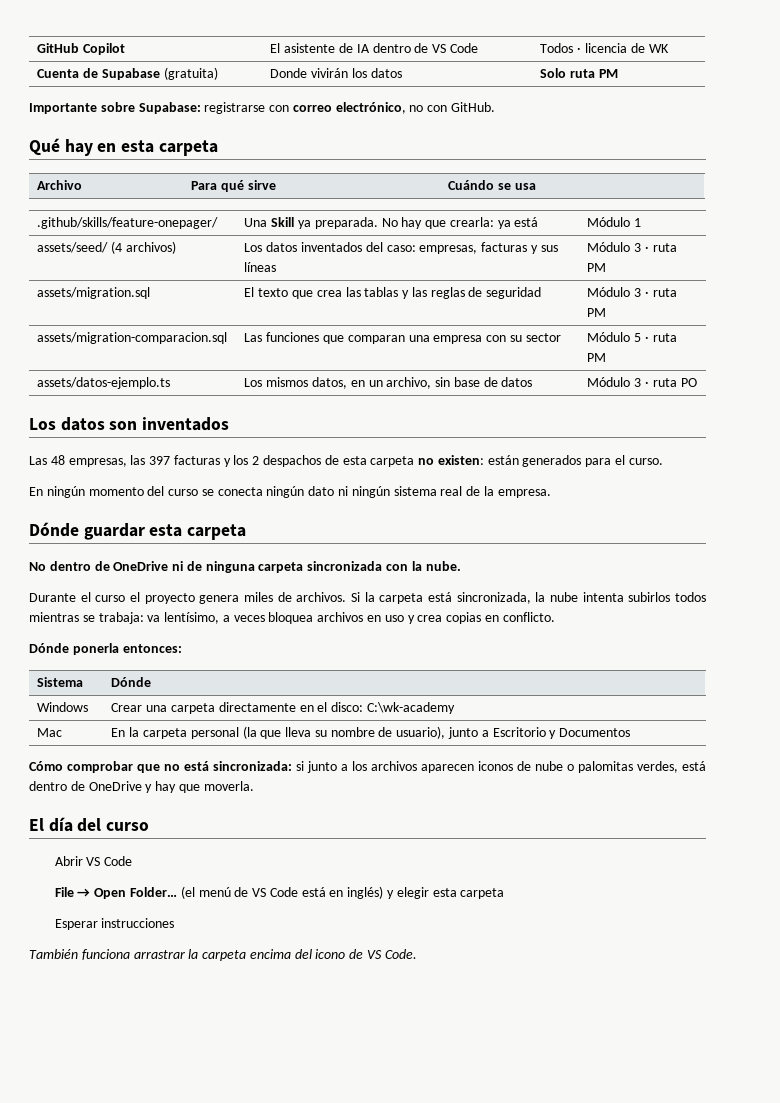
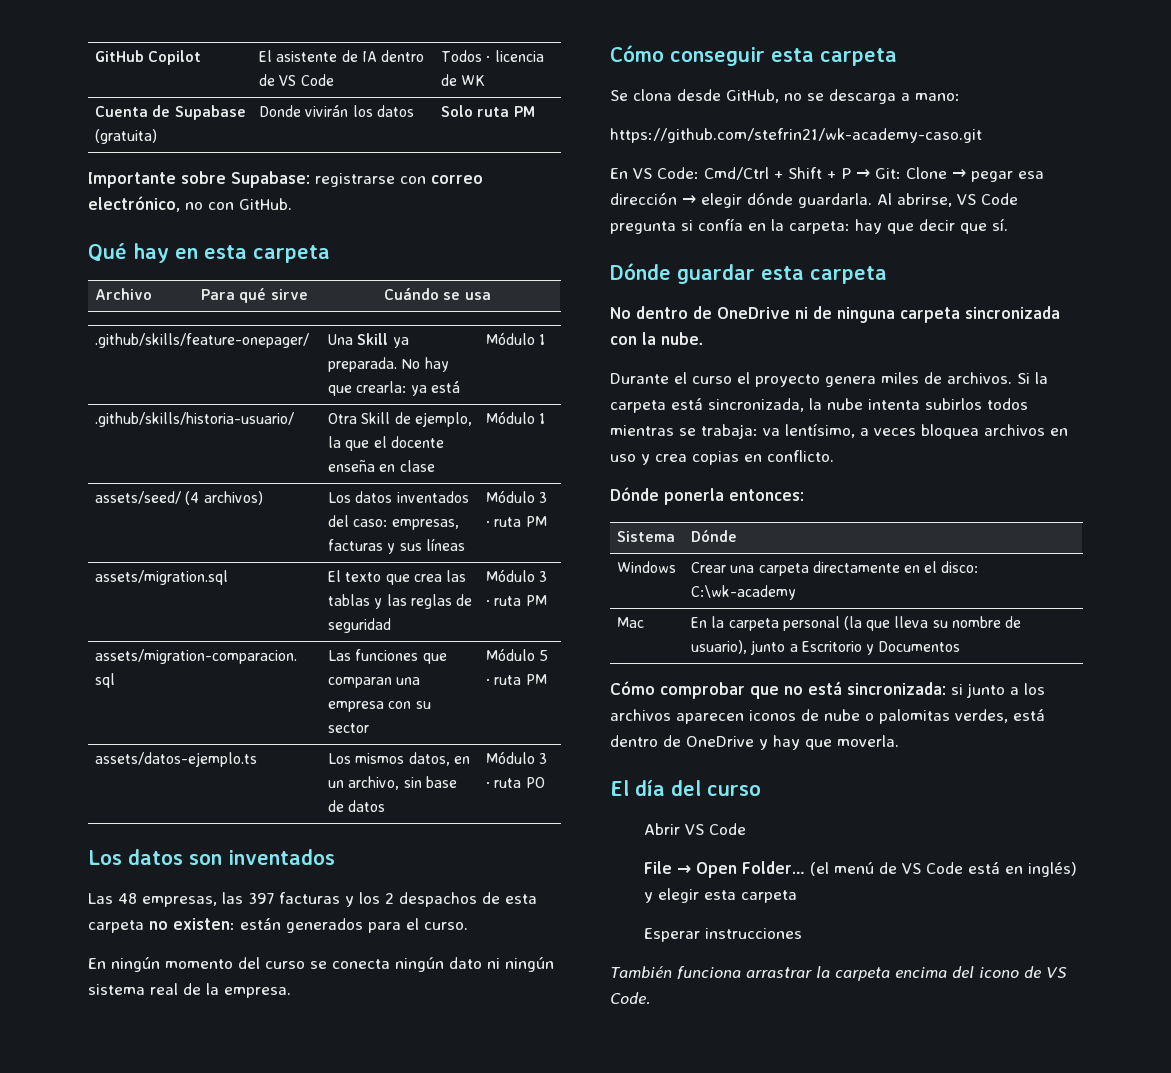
+ .github/skills/historia-usuario/ | Otra Skill de ejemplo, la que el docente enseña en clase | Módulo 1
+ Cómo conseguir esta carpeta
+ Se clona desde GitHub, no se descarga a mano:
+ https://github.com/stefrin21/wk-academy-caso.git
+ En VS Code: Cmd/Ctrl + Shift + P → Git: Clone → pegar esa dirección → elegir dónde guardarla. Al abrirse, VS Code pregunta si confía en la carpeta: hay que decir que sí.

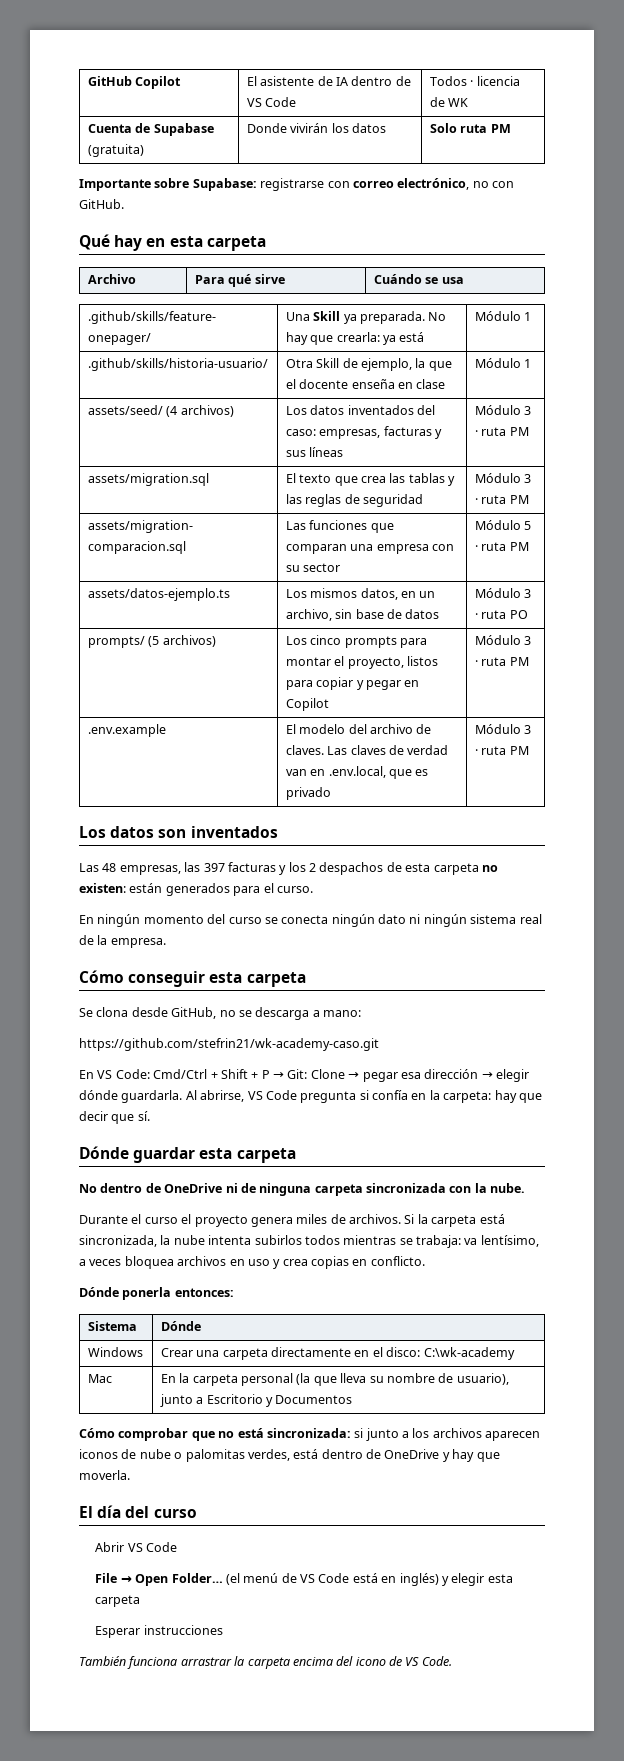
+ prompts/ (5 archivos) | Los cinco prompts para montar el proyecto, listos para copiar y pegar en Copilot | Módulo 3 · ruta PM
+ .env.example | El modelo del archivo de claves. Las claves de verdad van en .env.local, que es privado | Módulo 3 · ruta PM

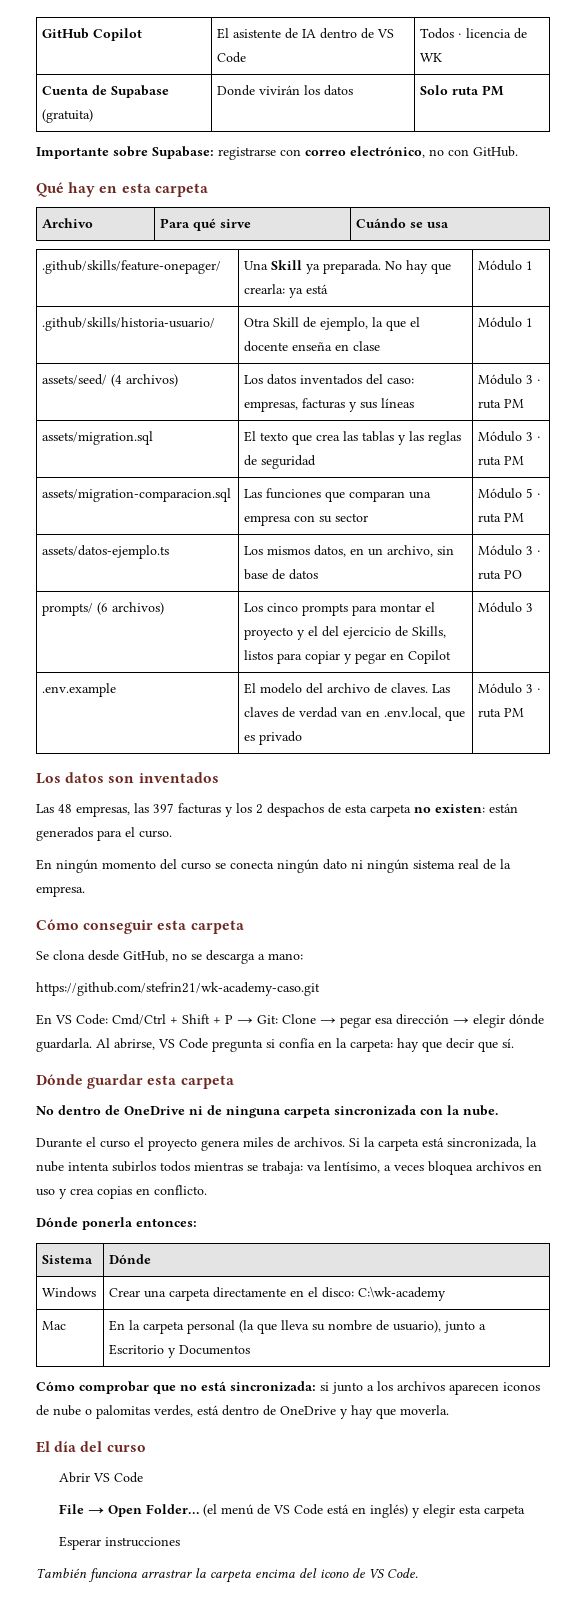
- prompts/ (5 archivos) | Los cinco prompts para montar el proyecto, listos para copiar y pegar en Copilot | Módulo 3 · ruta PM
+ prompts/ (6 archivos) | Los cinco prompts para montar el proyecto y el del ejercicio de Skills, listos para copiar y pegar en Copilot | Módulo 3

